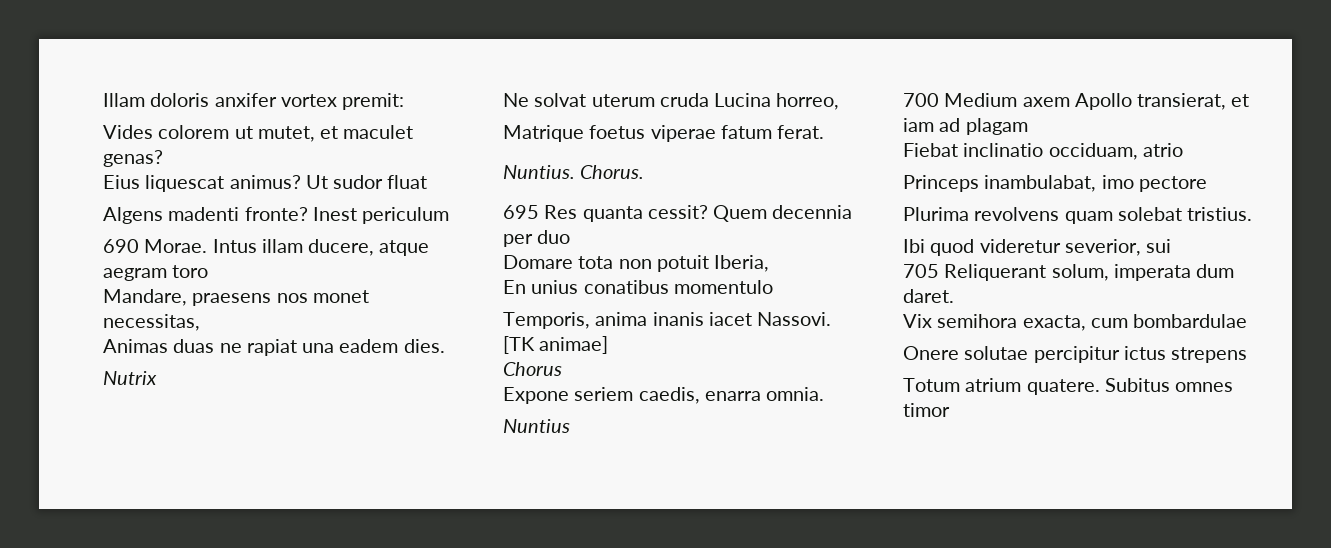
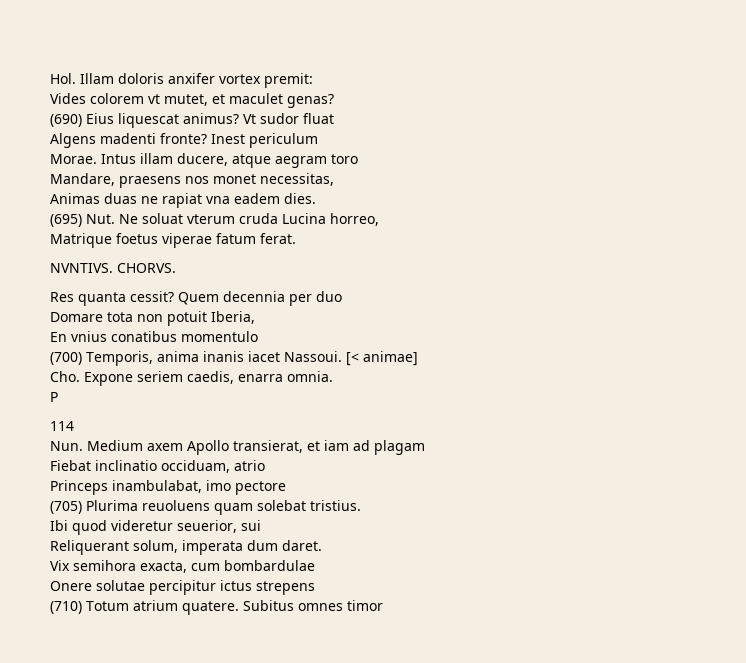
- Illam doloris anxifer vortex premit:
+ Hol. Illam doloris anxifer vortex premit:
- Vides colorem ut mutet, et maculet genas?
+ Vides colorem vt mutet, et maculet genas?
- Eius liquescat animus?
+ (690) Eius liquescat animus?
- Ut sudor fluat
+ Vt sudor fluat
- 690 Morae.
+ Morae.
- Animas duas ne rapiat una eadem dies.
+ Animas duas ne rapiat vna eadem dies.
- Nutrix
- Ne solvat uterum cruda Lucina horreo,
+ (695) Nut. Ne soluat vterum cruda Lucina horreo,
- Nuntius. Chorus.
- 695 Res quanta cessit?
+ NVNTIVS. CHORVS.
+ Res quanta cessit?
- En unius conatibus momentulo
+ En vnius conatibus momentulo
- Temporis, anima inanis iacet Nassovi. [TK animae]
+ (700) Temporis, anima inanis iacet Nassoui. [< animae]
- Chorus
- Expone seriem caedis, enarra omnia.
+ Cho. Expone seriem caedis, enarra omnia.
- Nuntius
- 700 Medium axem Apollo transierat, et iam ad plagam
+ P
+ 114
+ Nun. Medium axem Apollo transierat, et iam ad plagam
- Plurima revolvens quam solebat tristius.
+ (705) Plurima reuoluens quam solebat tristius.
- Ibi quod videretur severior, sui
+ Ibi quod videretur seuerior, sui
- 705 Reliquerant solum, imperata dum daret.
+ Reliquerant solum, imperata dum daret.
- Totum atrium quatere.
+ (710) Totum atrium quatere.

